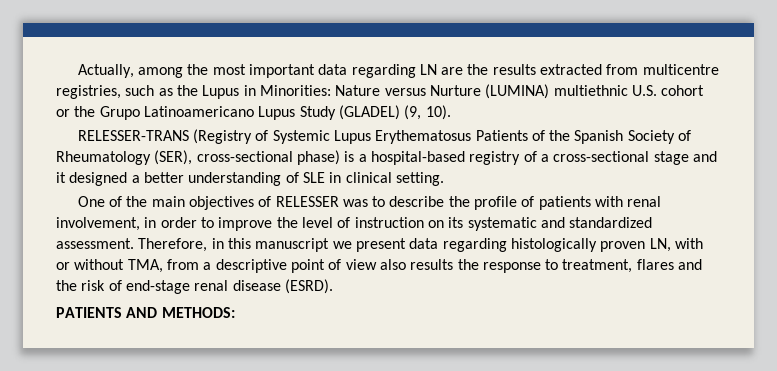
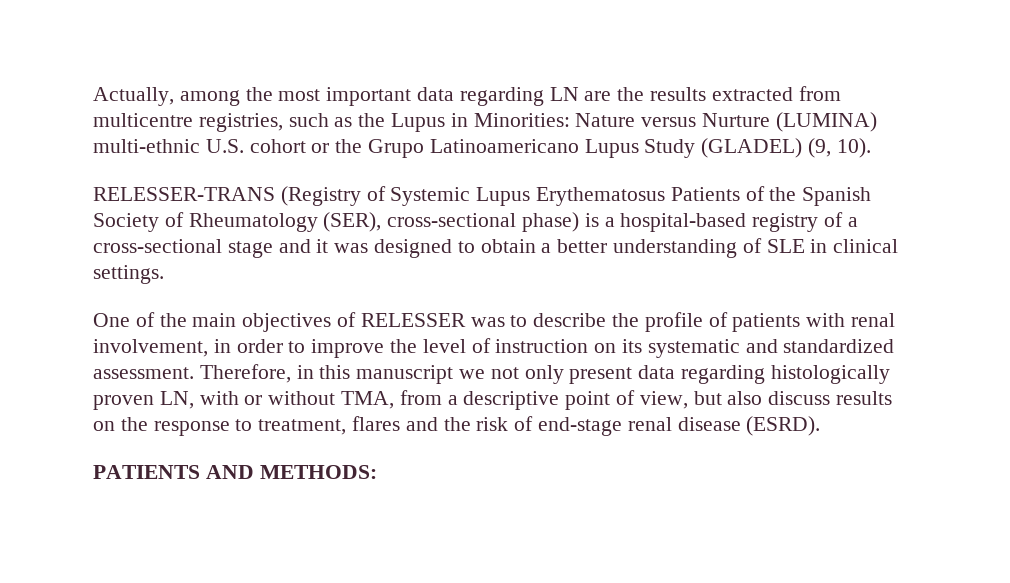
- Actually, among the most important data regarding LN are the results extracted from multicentre registries, such as the Lupus in Minorities: Nature versus Nurture (LUMINA) multiethnic U.S. cohort or the Grupo Latinoamericano Lupus Study (GLADEL) (9, 10).
+ Actually, among the most important data regarding LN are the results extracted from multicentre registries, such as the Lupus in Minorities: Nature versus Nurture (LUMINA) multi-ethnic U.S. cohort or the Grupo Latinoamericano Lupus Study (GLADEL) (9, 10).
- RELESSER-TRANS (Registry of Systemic Lupus Erythematosus Patients of the Spanish Society of Rheumatology (SER), cross-sectional phase) is a hospital-based registry of a cross-sectional stage and it designed a better understanding of SLE in clinical setting.
+ RELESSER-TRANS (Registry of Systemic Lupus Erythematosus Patients of the Spanish Society of Rheumatology (SER), cross-sectional phase) is a hospital-based registry of a cross-sectional stage and it was designed to obtain a better understanding of SLE in clinical settings.
- Therefore, in this manuscript we present data regarding histologically proven LN, with or without TMA, from a descriptive point of view also results the response to treatment, flares and the risk of end-stage renal disease (ESRD).
+ Therefore, in this manuscript we not only present data regarding histologically proven LN, with or without TMA, from a descriptive point of view, but also discuss results on the response to treatment, flares and the risk of end-stage renal disease (ESRD).

